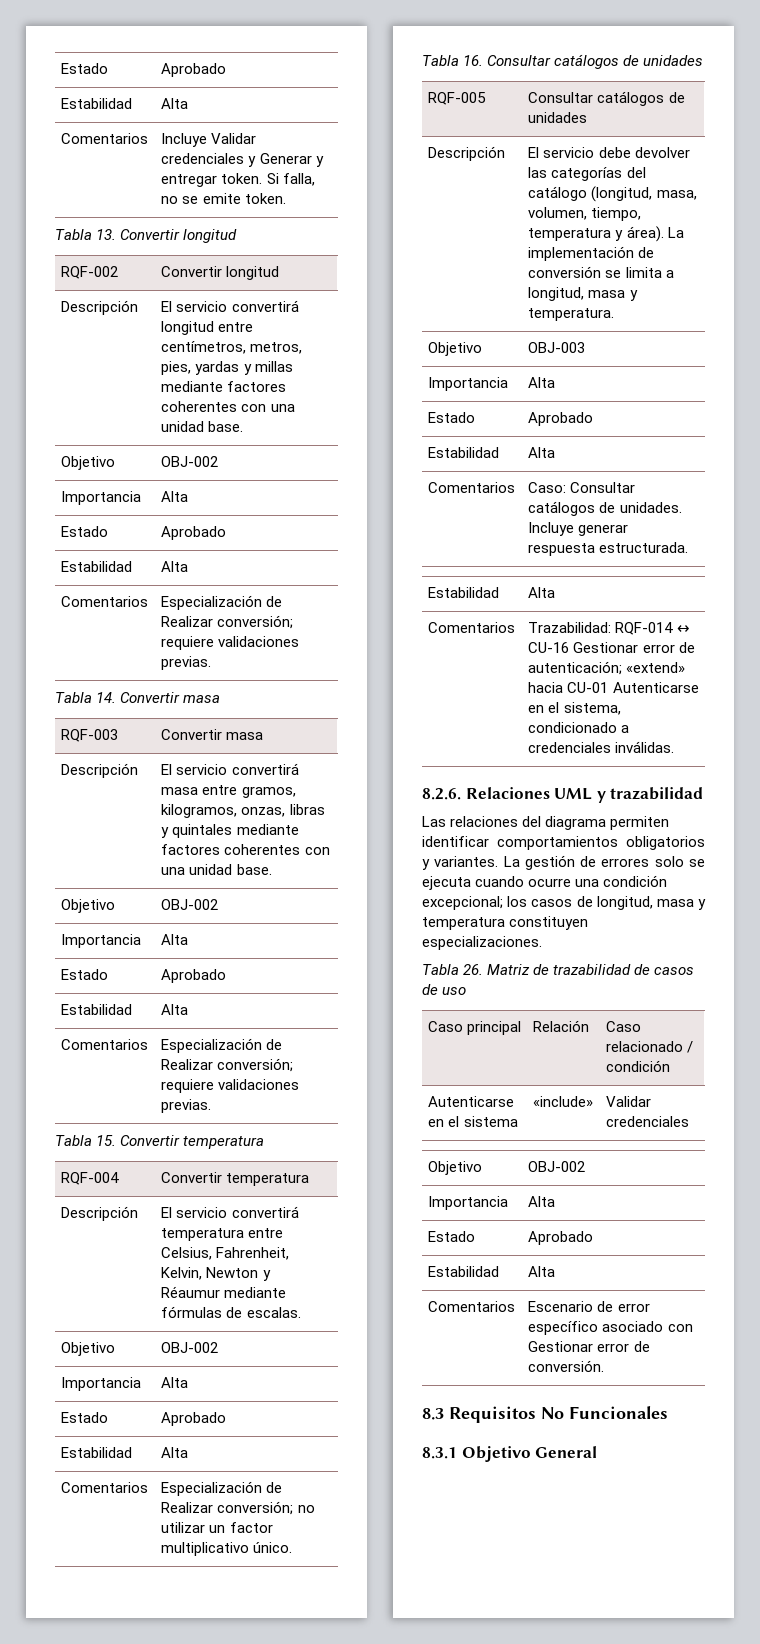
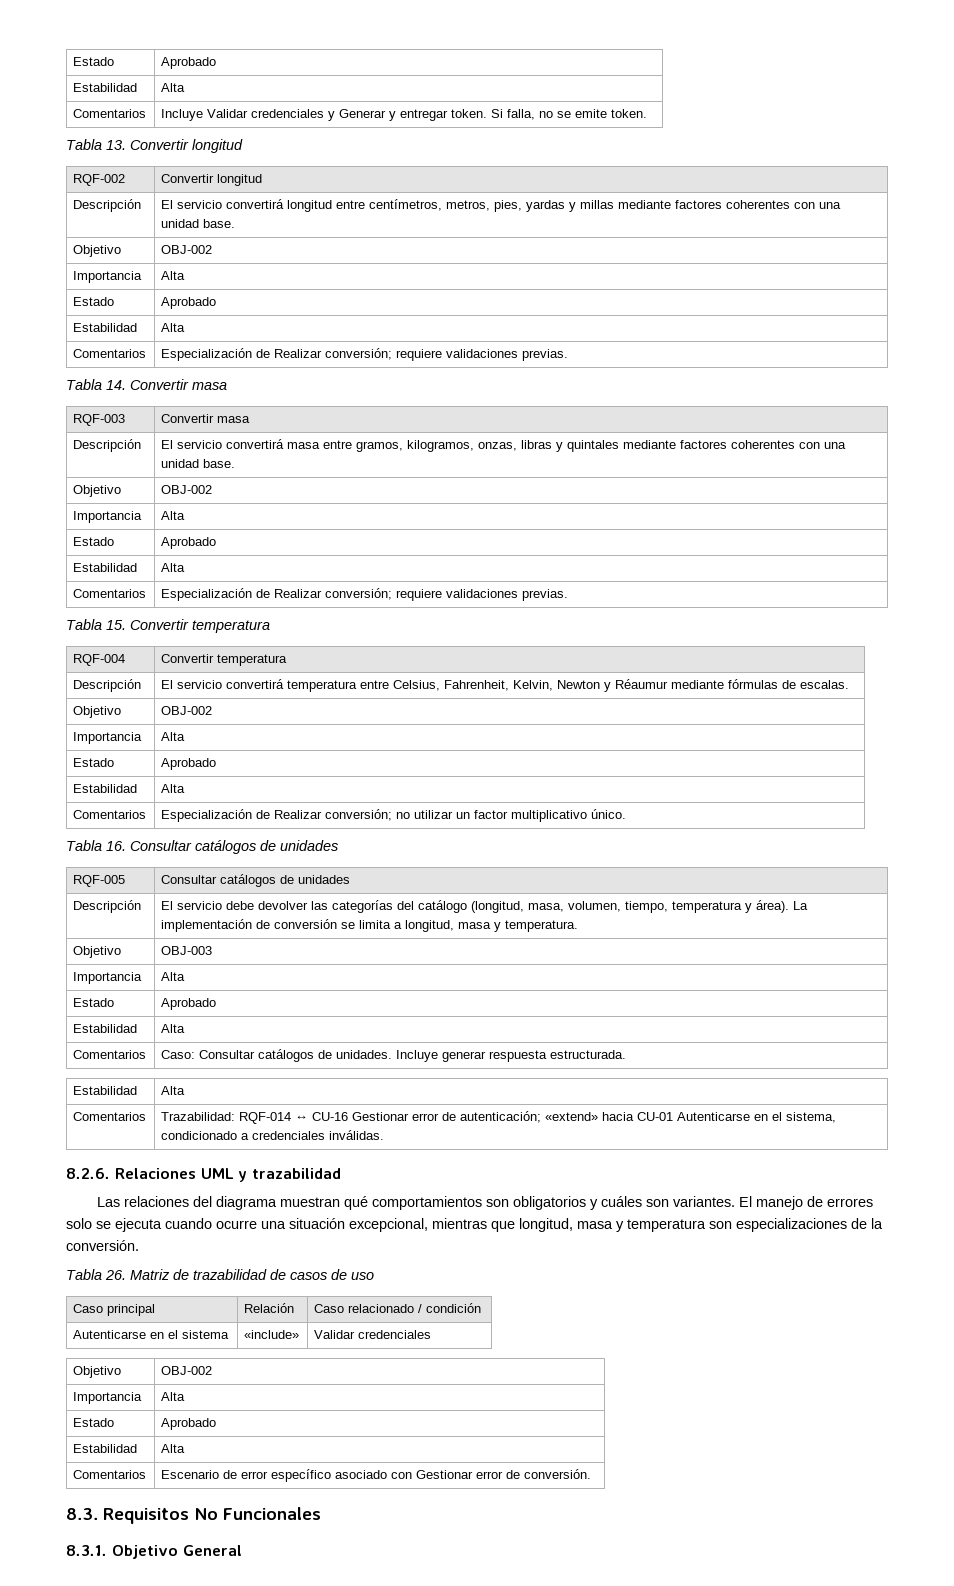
- Las relaciones del diagrama permiten identificar comportamientos obligatorios y variantes. La gestión de errores solo se ejecuta cuando ocurre una condición excepcional; los casos de longitud, masa y temperatura constituyen especializaciones.
+ Las relaciones del diagrama muestran qué comportamientos son obligatorios y cuáles son variantes. El manejo de errores solo se ejecuta cuando ocurre una situación excepcional, mientras que longitud, masa y temperatura son especializaciones de la conversión.
- 8.3 Requisitos No Funcionales
+ 8.3. Requisitos No Funcionales
- 8.3.1 Objetivo General
+ 8.3.1. Objetivo General

